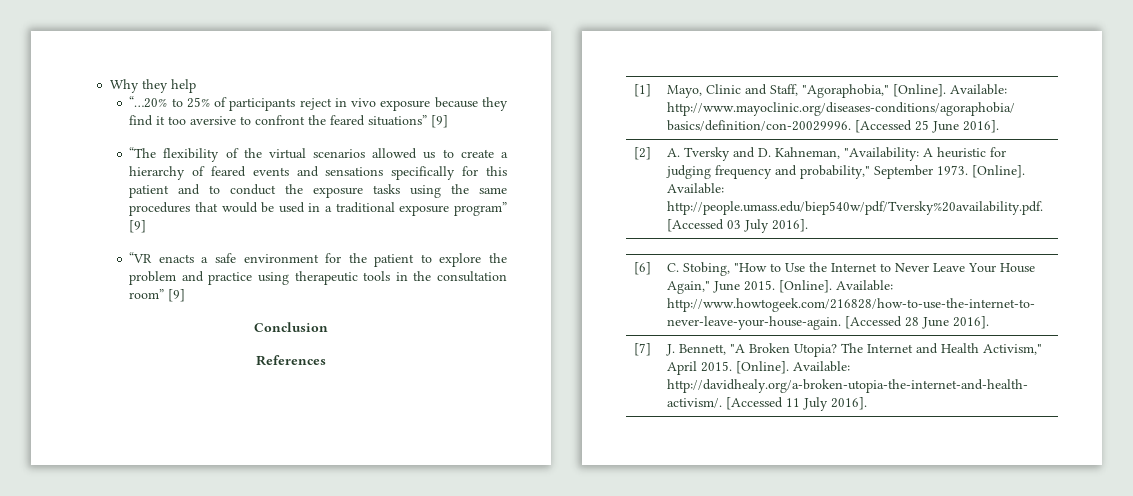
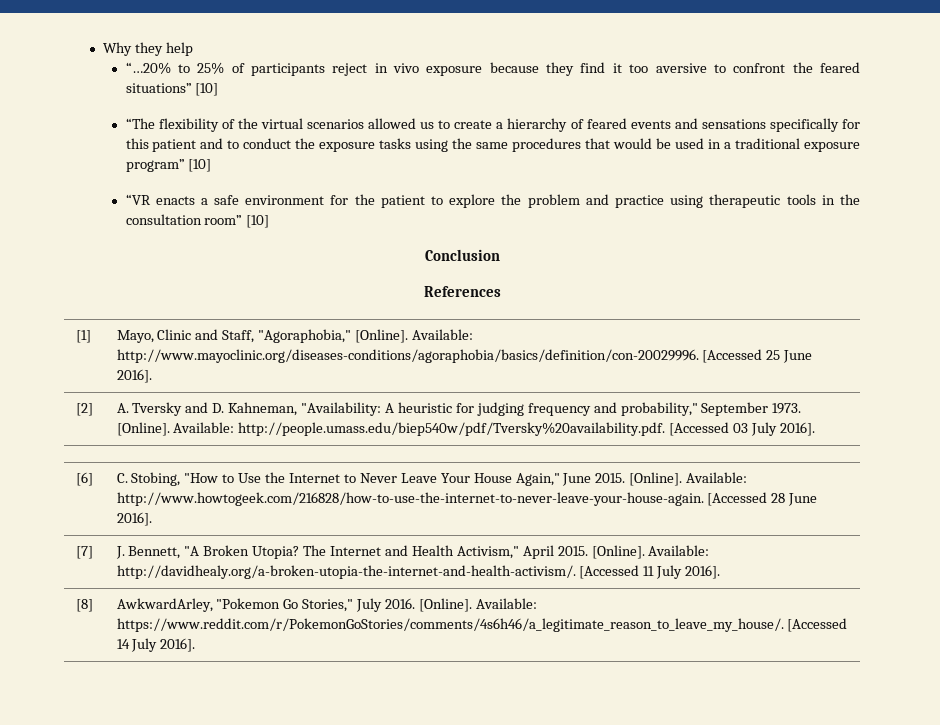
- “…20% to 25% of participants reject in vivo exposure because they find it too aversive to confront the feared situations” [9]
+ “…20% to 25% of participants reject in vivo exposure because they find it too aversive to confront the feared situations” [10]
- “The flexibility of the virtual scenarios allowed us to create a hierarchy of feared events and sensations specifically for this patient and to conduct the exposure tasks using the same procedures that would be used in a traditional exposure program” [9]
+ “The flexibility of the virtual scenarios allowed us to create a hierarchy of feared events and sensations specifically for this patient and to conduct the exposure tasks using the same procedures that would be used in a traditional exposure program” [10]
- “VR enacts a safe environment for the patient to explore the problem and practice using therapeutic tools in the consultation room” [9]
+ “VR enacts a safe environment for the patient to explore the problem and practice using therapeutic tools in the consultation room” [10]
+ [8] | AwkwardArley, "Pokemon Go Stories," July 2016. [Online]. Available: https://www.reddit.com/r/PokemonGoStories/comments/4s6h46/a_legitimate_reason_to_leave_my_house/. [Accessed 14 July 2016].

